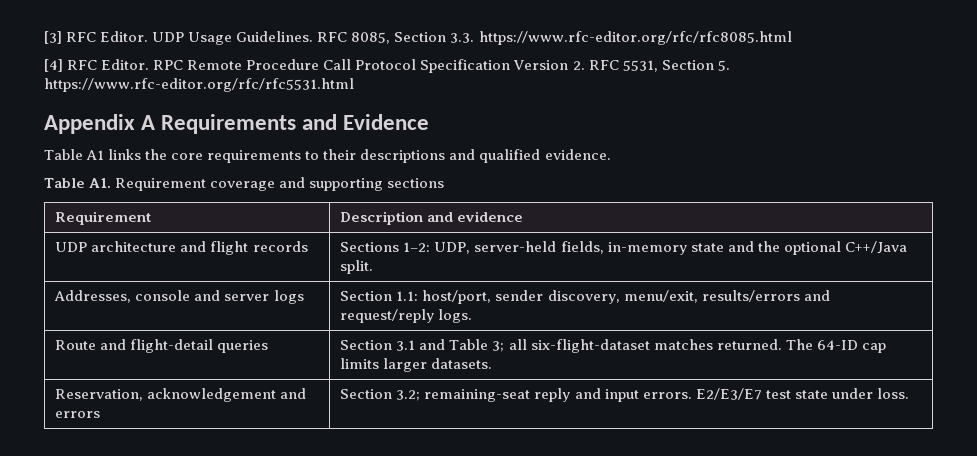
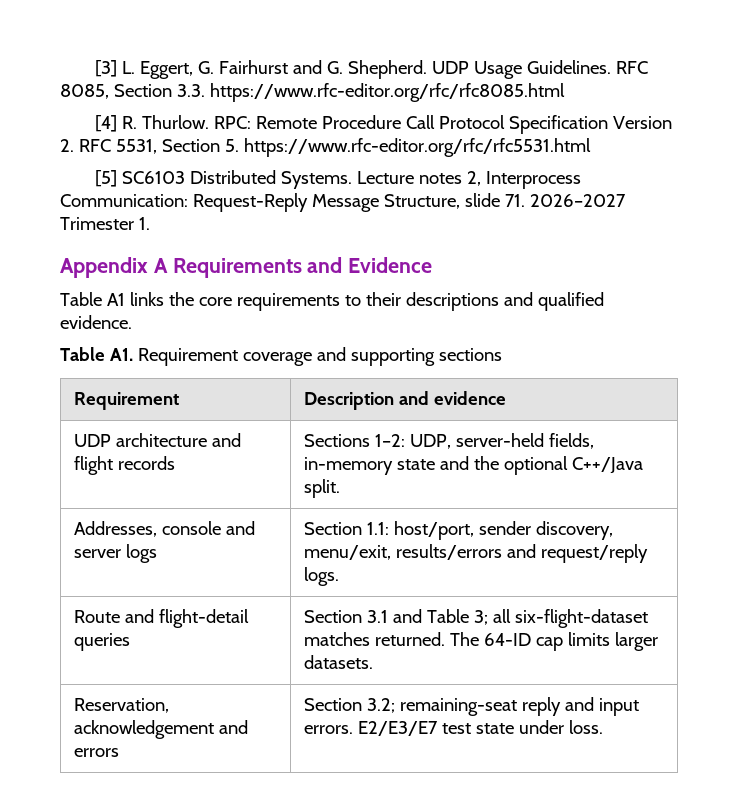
- [3] RFC Editor.
+ [3] L. Eggert, G. Fairhurst and G. Shepherd.
- [4] RFC Editor. RPC Remote Procedure Call Protocol Specification Version 2. RFC 5531, Section 5. https://www.rfc-editor.org/rfc/rfc5531.html
+ [4] R. Thurlow. RPC: Remote Procedure Call Protocol Specification Version 2. RFC 5531, Section 5. https://www.rfc-editor.org/rfc/rfc5531.html
+ [5] SC6103 Distributed Systems. Lecture notes 2, Interprocess Communication: Request-Reply Message Structure, slide 71. 2026–2027 Trimester 1.

